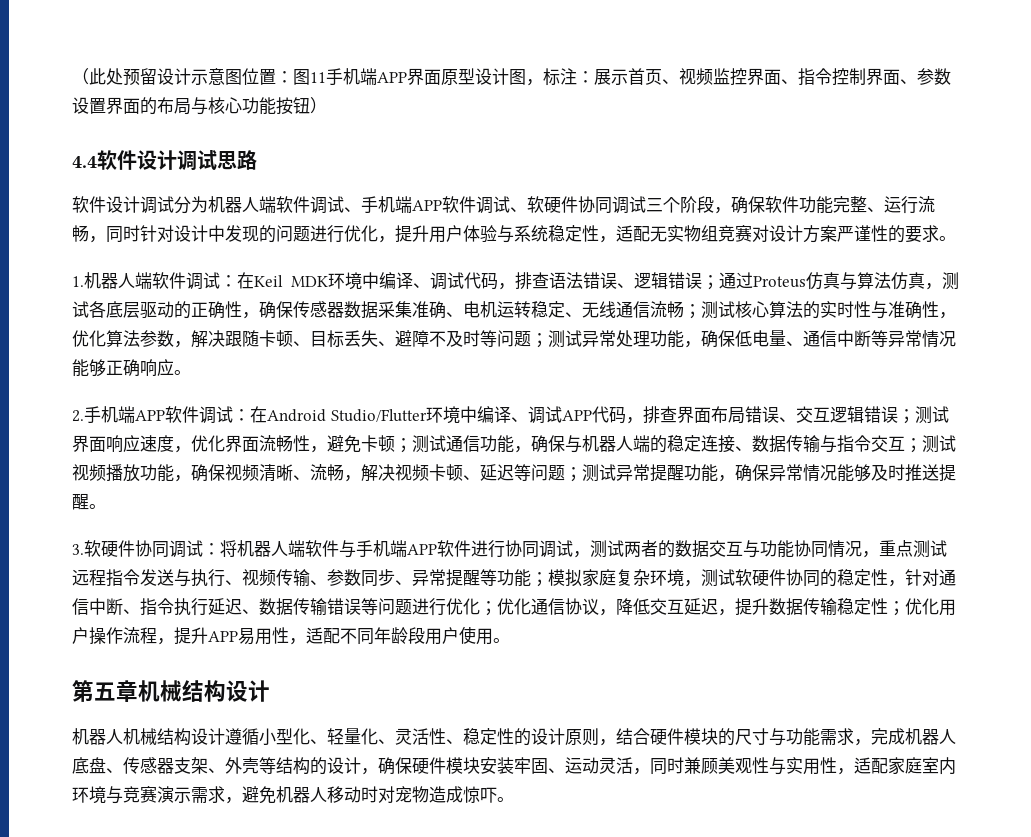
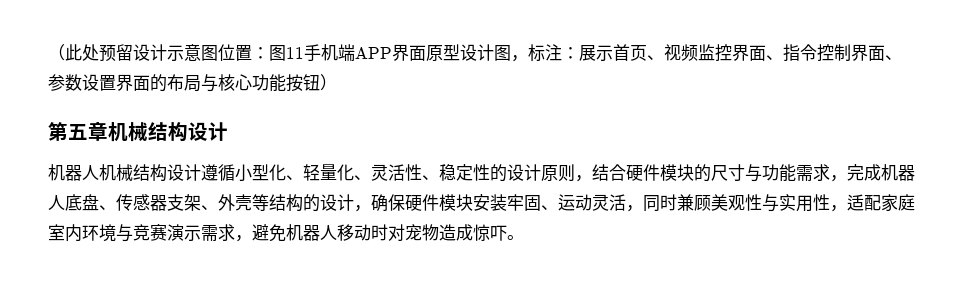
- 4.4软件设计调试思路
- 软件设计调试分为机器人端软件调试、手机端APP软件调试、软硬件协同调试三个阶段，确保软件功能完整、运行流畅，同时针对设计中发现的问题进行优化，提升用户体验与系统稳定性，适配无实物组竞赛对设计方案严谨性的要求。
- 1.机器人端软件调试：在Keil MDK环境中编译、调试代码，排查语法错误、逻辑错误；通过Proteus仿真与算法仿真，测试各底层驱动的正确性，确保传感器数据采集准确、电机运转稳定、无线通信流畅；测试核心算法的实时性与准确性，优化算法参数，解决跟随卡顿、目标丢失、避障不及时等问题；测试异常处理功能，确保低电量、通信中断等异常情况能够正确响应。
- 2.手机端APP软件调试：在Android Studio/Flutter环境中编译、调试APP代码，排查界面布局错误、交互逻辑错误；测试界面响应速度，优化界面流畅性，避免卡顿；测试通信功能，确保与机器人端的稳定连接、数据传输与指令交互；测试视频播放功能，确保视频清晰、流畅，解决视频卡顿、延迟等问题；测试异常提醒功能，确保异常情况能够及时推送提醒。
- 3.软硬件协同调试：将机器人端软件与手机端APP软件进行协同调试，测试两者的数据交互与功能协同情况，重点测试远程指令发送与执行、视频传输、参数同步、异常提醒等功能；模拟家庭复杂环境，测试软硬件协同的稳定性，针对通信中断、指令执行延迟、数据传输错误等问题进行优化；优化通信协议，降低交互延迟，提升数据传输稳定性；优化用户操作流程，提升APP易用性，适配不同年龄段用户使用。

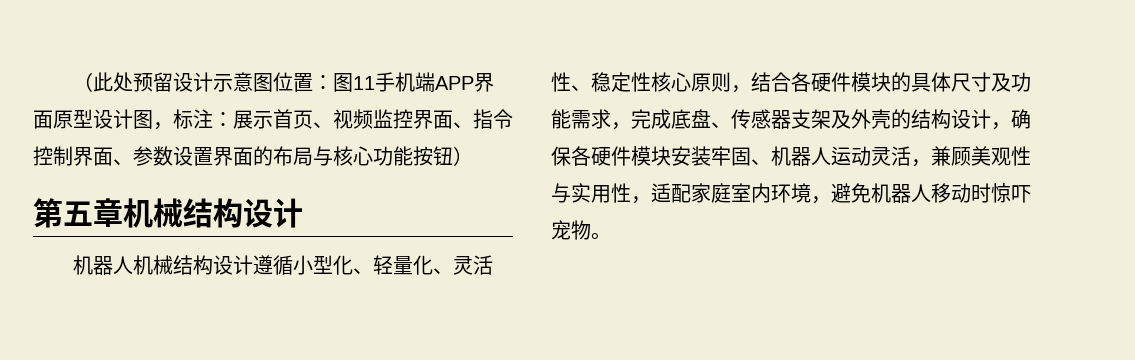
- 机器人机械结构设计遵循小型化、轻量化、灵活性、稳定性的设计原则，结合硬件模块的尺寸与功能需求，完成机器人底盘、传感器支架、外壳等结构的设计，确保硬件模块安装牢固、运动灵活，同时兼顾美观性与实用性，适配家庭室内环境与竞赛演示需求，避免机器人移动时对宠物造成惊吓。
+ 机器人机械结构设计遵循小型化、轻量化、灵活性、稳定性核心原则，结合各硬件模块的具体尺寸及功能需求，完成底盘、传感器支架及外壳的结构设计，确保各硬件模块安装牢固、机器人运动灵活，兼顾美观性与实用性，适配家庭室内环境，避免机器人移动时惊吓宠物。

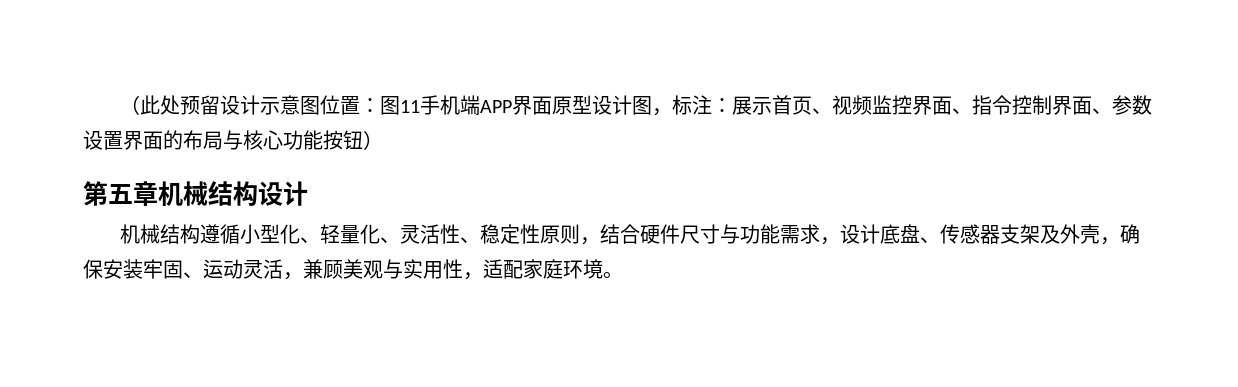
- 机器人机械结构设计遵循小型化、轻量化、灵活性、稳定性核心原则，结合各硬件模块的具体尺寸及功能需求，完成底盘、传感器支架及外壳的结构设计，确保各硬件模块安装牢固、机器人运动灵活，兼顾美观性与实用性，适配家庭室内环境，避免机器人移动时惊吓宠物。
+ 机械结构遵循小型化、轻量化、灵活性、稳定性原则，结合硬件尺寸与功能需求，设计底盘、传感器支架及外壳，确保安装牢固、运动灵活，兼顾美观与实用性，适配家庭环境。

